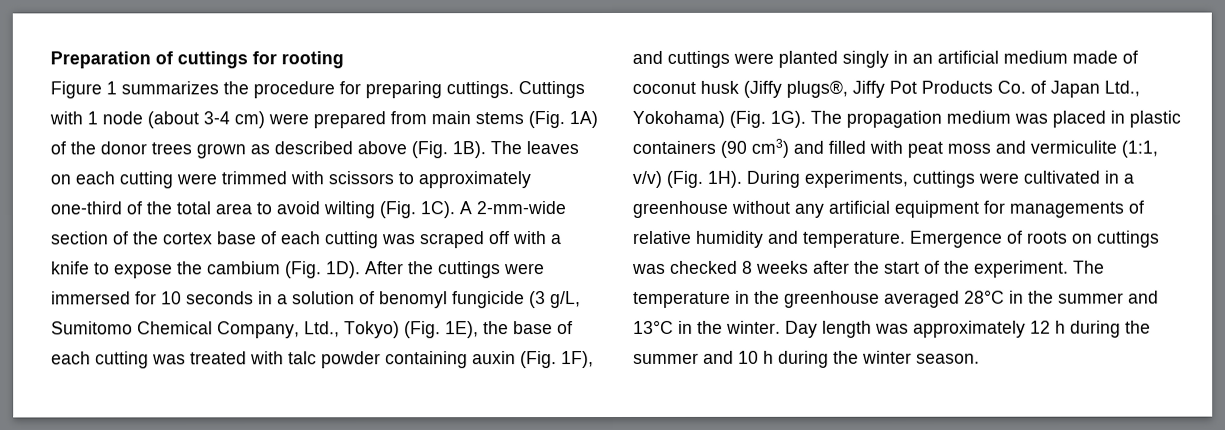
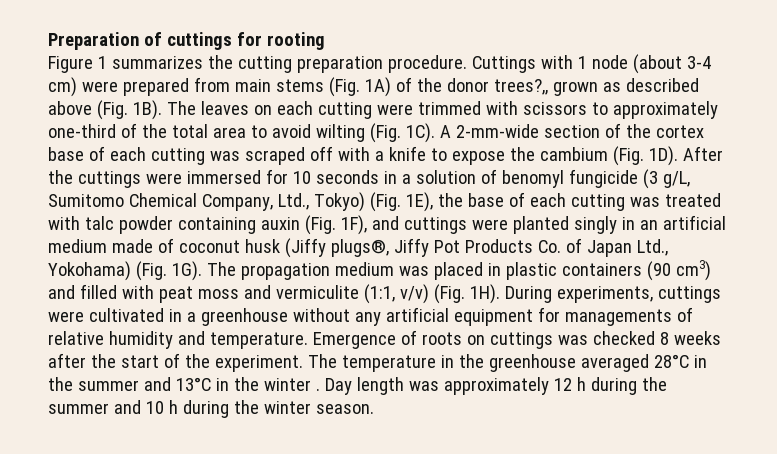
- Figure 1 summarizes the procedure for preparing cuttings.
+ Figure 1 summarizes the cutting preparation procedure.
- Cuttings with 1 node (about 3-4 cm) were prepared from main stems (Fig. 1A) of the donor trees grown as described above (Fig. 1B).
+ Cuttings with 1 node (about 3-4 cm) were prepared from main stems (Fig. 1A) of the donor trees?,, grown as described above (Fig. 1B).
- The temperature in the greenhouse averaged 28°C in the summer and 13°C in the winter.
+ The temperature in the greenhouse averaged 28°C in the summer and 13°C in the winter .

